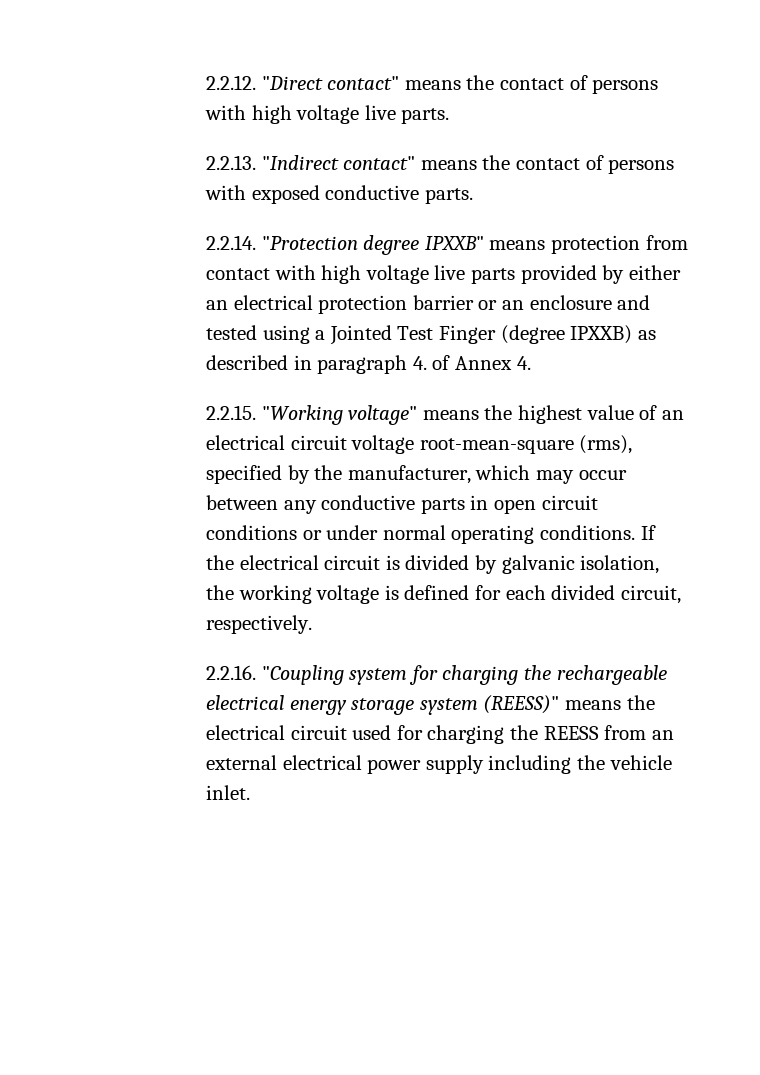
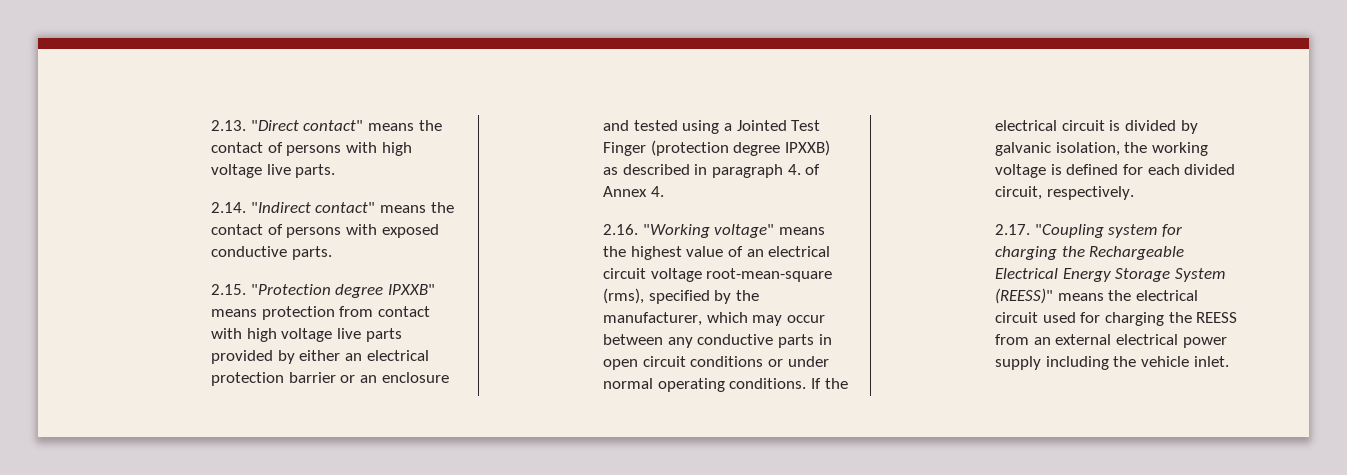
- 2.2.12. "Direct contact" means the contact of persons with high voltage live parts.
+ 2.13. "Direct contact" means the contact of persons with high voltage live parts.
- 2.2.13. "Indirect contact" means the contact of persons with exposed conductive parts.
+ 2.14. "Indirect contact" means the contact of persons with exposed conductive parts.
- 2.2.14. "Protection degree IPXXB" means protection from contact with high voltage live parts provided by either an electrical protection barrier or an enclosure and tested using a Jointed Test Finger (degree IPXXB) as described in paragraph 4. of Annex 4.
+ 2.15. "Protection degree IPXXB" means protection from contact with high voltage live parts provided by either an electrical protection barrier or an enclosure and tested using a Jointed Test Finger (protection degree IPXXB) as described in paragraph 4. of Annex 4.
- 2.2.15. "Working voltage" means the highest value of an electrical circuit voltage root-mean-square (rms), specified by the manufacturer, which may occur between any conductive parts in open circuit conditions or under normal operating conditions.
+ 2.16. "Working voltage" means the highest value of an electrical circuit voltage root-mean-square (rms), specified by the manufacturer, which may occur between any conductive parts in open circuit conditions or under normal operating conditions.
- 2.2.16. "Coupling system for charging the rechargeable electrical energy storage system (REESS)" means the electrical circuit used for charging the REESS from an external electrical power supply including the vehicle inlet.
+ 2.17. "Coupling system for charging the Rechargeable Electrical Energy Storage System (REESS)" means the electrical circuit used for charging the REESS from an external electrical power supply including the vehicle inlet.

